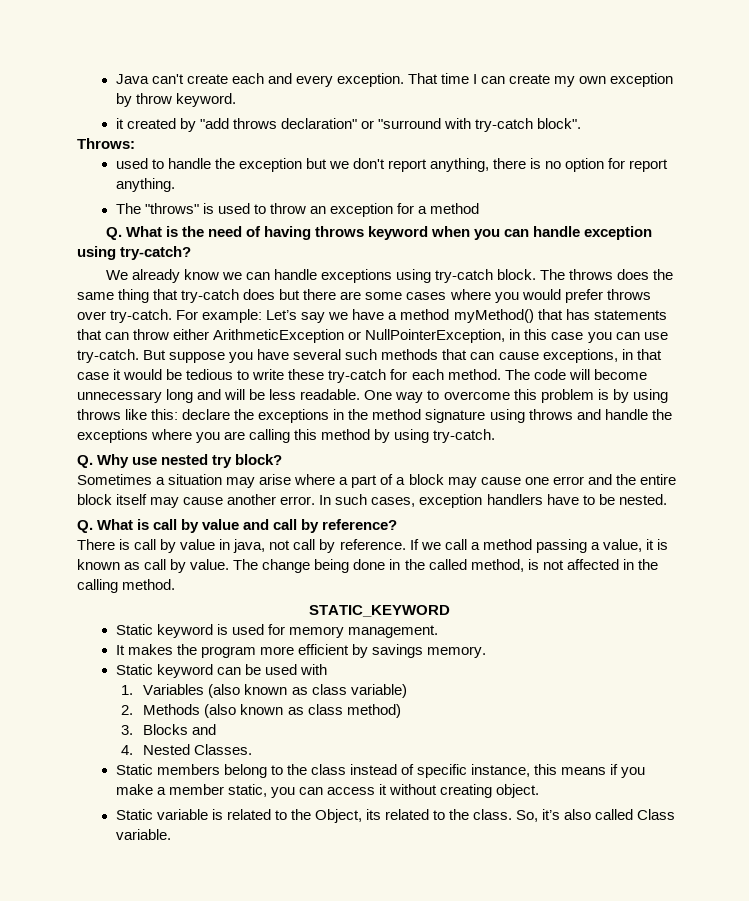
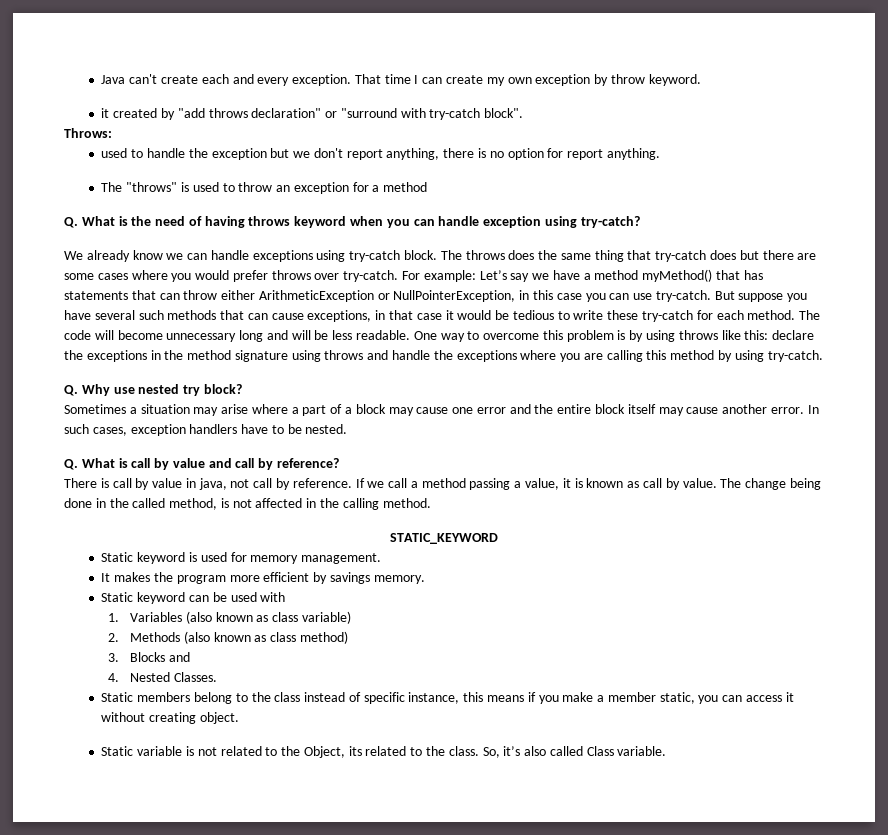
- Static variable is related to the Object, its related to the class.
+ Static variable is not related to the Object, its related to the class.

